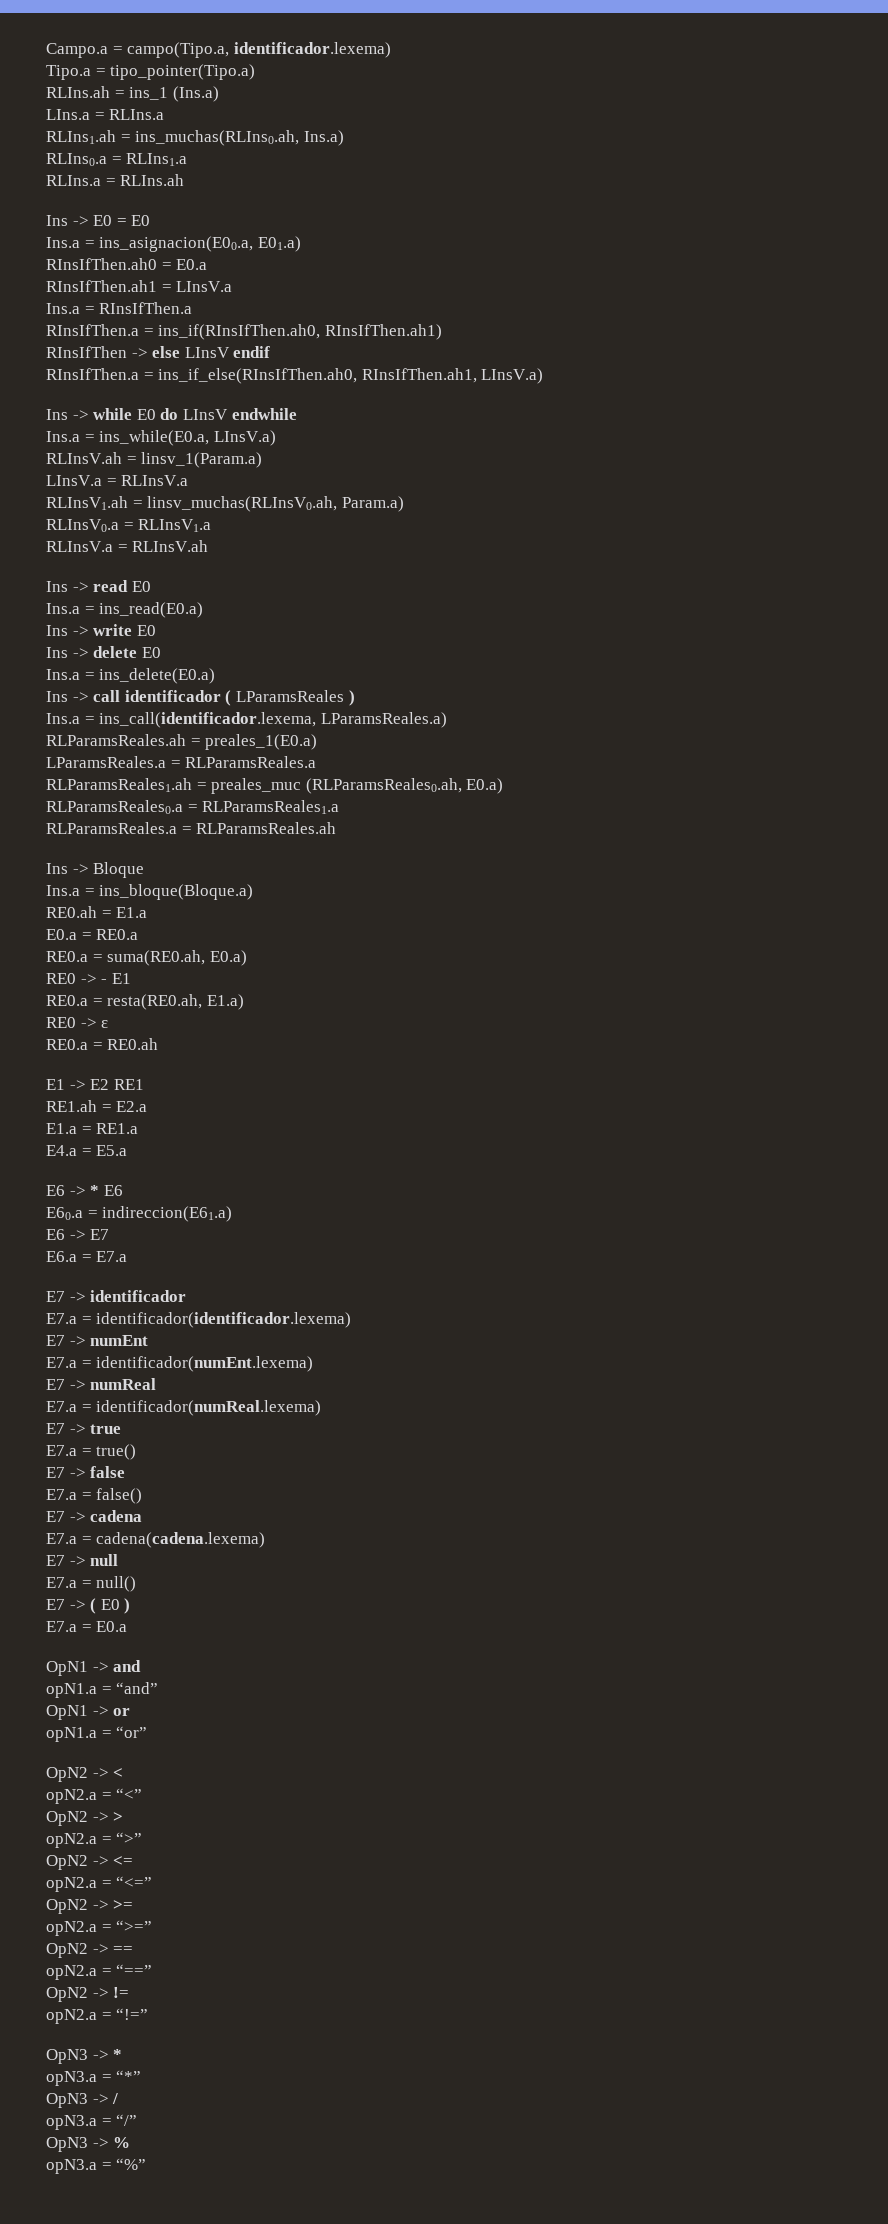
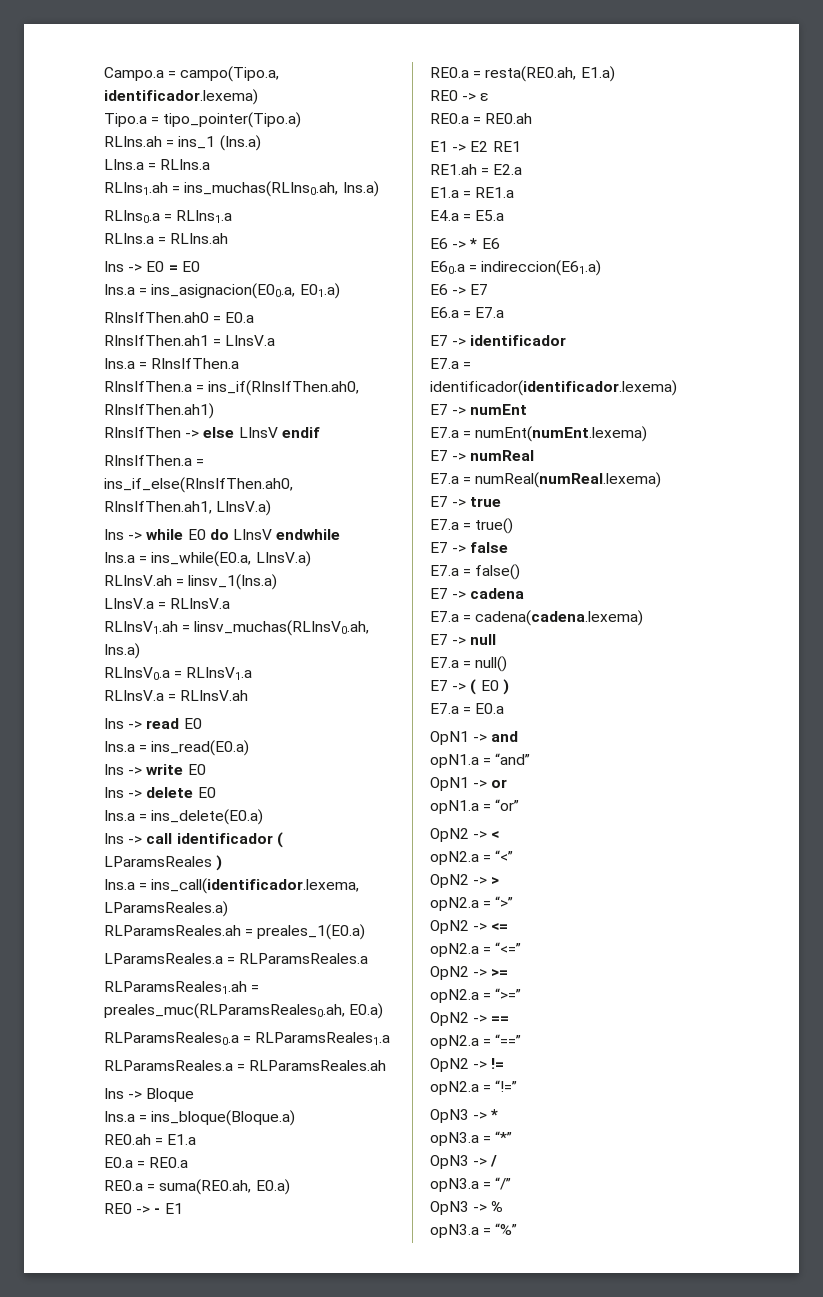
- RLInsV.ah = linsv_1(Param.a)
+ RLInsV.ah = linsv_1(Ins.a)
- RLInsV1.ah = linsv_muchas(RLInsV0.ah, Param.a)
+ RLInsV1.ah = linsv_muchas(RLInsV0.ah, Ins.a)
- RLParamsReales1.ah = preales_muc (RLParamsReales0.ah, E0.a)
+ RLParamsReales1.ah = preales_muc(RLParamsReales0.ah, E0.a)
- E7.a = identificador(numEnt.lexema)
+ E7.a = numEnt(numEnt.lexema)
- E7.a = identificador(numReal.lexema)
+ E7.a = numReal(numReal.lexema)

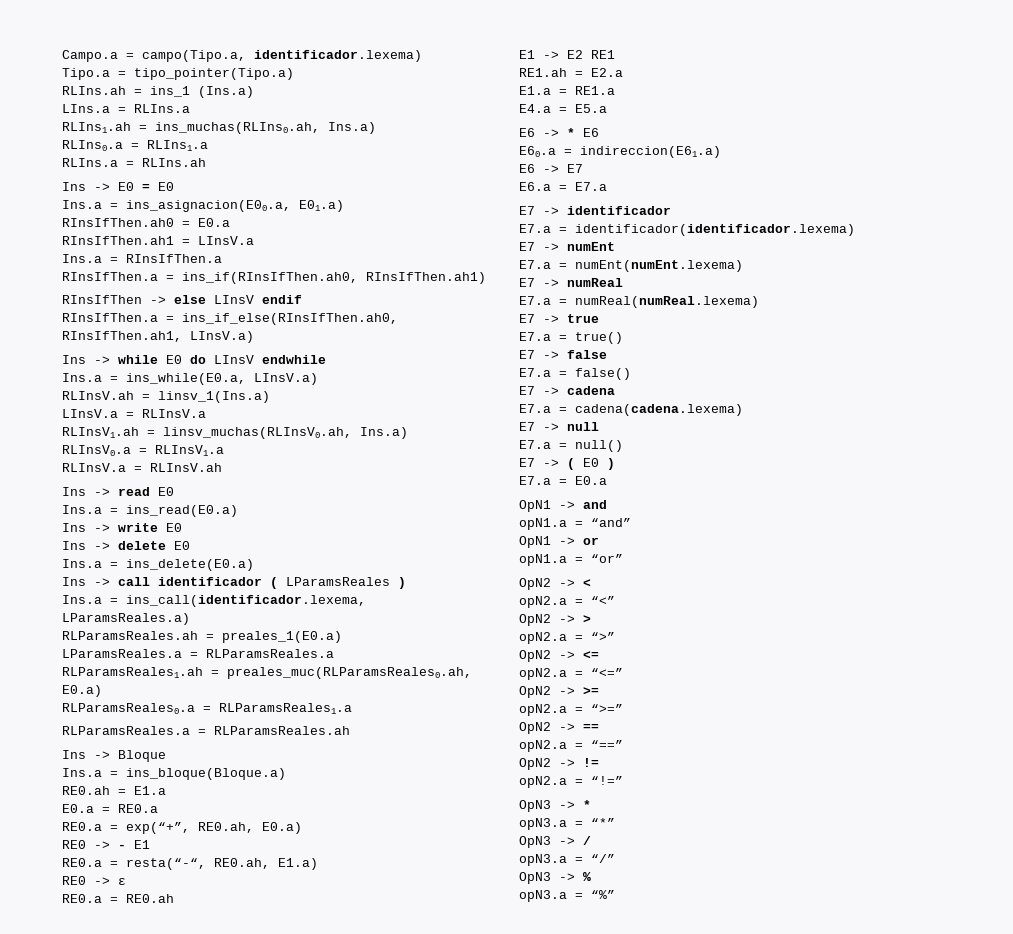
- RE0.a = suma(RE0.ah, E0.a)
+ RE0.a = exp(“+”, RE0.ah, E0.a)
- RE0.a = resta(RE0.ah, E1.a)
+ RE0.a = resta(“-“, RE0.ah, E1.a)

